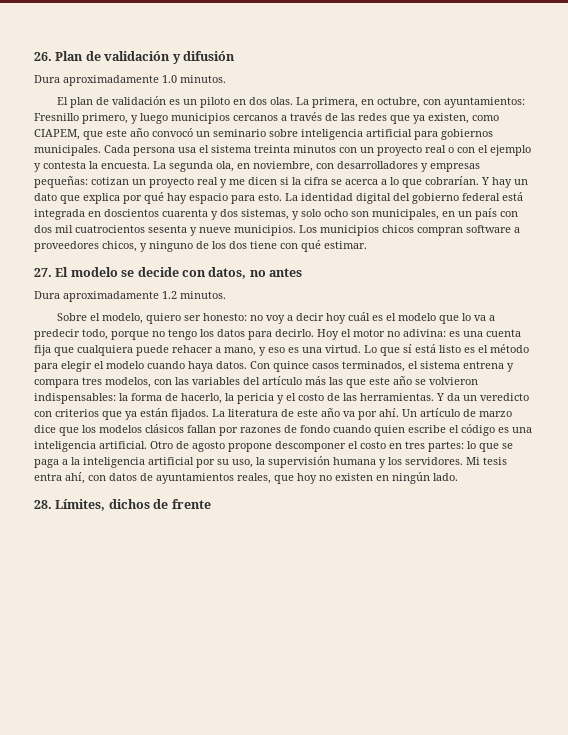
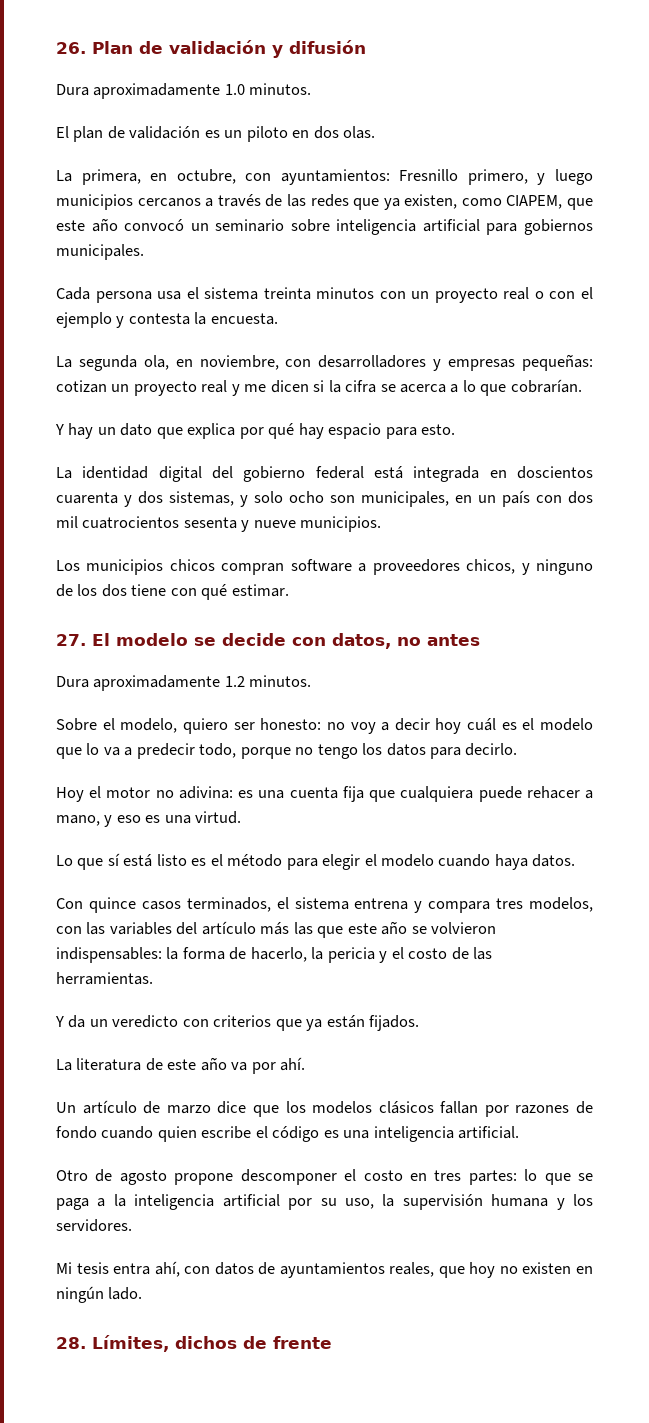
- El plan de validación es un piloto en dos olas. La primera, en octubre, con ayuntamientos:
+ El plan de validación es un piloto en dos olas.
+ La primera, en octubre, con ayuntamientos:
- Fresnillo primero, y luego municipios cercanos a través de las redes que ya existen, como CIAPEM, que este año convocó un seminario sobre inteligencia artificial para gobiernos municipales. Cada persona usa el sistema treinta minutos con un proyecto real o con el ejemplo y contesta la encuesta. La segunda ola, en noviembre, con desarrolladores y empresas pequeñas:
+ Fresnillo primero, y luego municipios cercanos a través de las redes que ya existen, como CIAPEM, que este año convocó un seminario sobre inteligencia artificial para gobiernos municipales.
+ Cada persona usa el sistema treinta minutos con un proyecto real o con el ejemplo y contesta la encuesta.
+ La segunda ola, en noviembre, con desarrolladores y empresas pequeñas:
- cotizan un proyecto real y me dicen si la cifra se acerca a lo que cobrarían. Y hay un dato que explica por qué hay espacio para esto. La identidad digital del gobierno federal está integrada en doscientos cuarenta y dos sistemas, y solo ocho son municipales, en un país con dos mil cuatrocientos sesenta y nueve municipios. Los municipios chicos compran software a proveedores chicos, y ninguno de los dos tiene con qué estimar.
+ cotizan un proyecto real y me dicen si la cifra se acerca a lo que cobrarían.
+ Y hay un dato que explica por qué hay espacio para esto.
+ La identidad digital del gobierno federal está integrada en doscientos cuarenta y dos sistemas, y solo ocho son municipales, en un país con dos mil cuatrocientos sesenta y nueve municipios.
+ Los municipios chicos compran software a proveedores chicos, y ninguno de los dos tiene con qué estimar.
- no voy a decir hoy cuál es el modelo que lo va a predecir todo, porque no tengo los datos para decirlo. Hoy el motor no adivina:
+ no voy a decir hoy cuál es el modelo que lo va a predecir todo, porque no tengo los datos para decirlo.
+ Hoy el motor no adivina:
- es una cuenta fija que cualquiera puede rehacer a mano, y eso es una virtud. Lo que sí está listo es el método para elegir el modelo cuando haya datos. Con quince casos terminados, el sistema entrena y compara tres modelos, con las variables del artículo más las que este año se volvieron indispensables:
+ es una cuenta fija que cualquiera puede rehacer a mano, y eso es una virtud.
+ Lo que sí está listo es el método para elegir el modelo cuando haya datos.
+ Con quince casos terminados, el sistema entrena y compara tres modelos, con las variables del artículo más las que este año se volvieron indispensables:
- la forma de hacerlo, la pericia y el costo de las herramientas. Y da un veredicto con criterios que ya están fijados. La literatura de este año va por ahí. Un artículo de marzo dice que los modelos clásicos fallan por razones de fondo cuando quien escribe el código es una inteligencia artificial. Otro de agosto propone descomponer el costo en tres partes:
+ la forma de hacerlo, la pericia y el costo de las herramientas.
+ Y da un veredicto con criterios que ya están fijados.
+ La literatura de este año va por ahí.
+ Un artículo de marzo dice que los modelos clásicos fallan por razones de fondo cuando quien escribe el código es una inteligencia artificial.
+ Otro de agosto propone descomponer el costo en tres partes:
- lo que se paga a la inteligencia artificial por su uso, la supervisión humana y los servidores. Mi tesis entra ahí, con datos de ayuntamientos reales, que hoy no existen en ningún lado.
+ lo que se paga a la inteligencia artificial por su uso, la supervisión humana y los servidores.
+ Mi tesis entra ahí, con datos de ayuntamientos reales, que hoy no existen en ningún lado.

